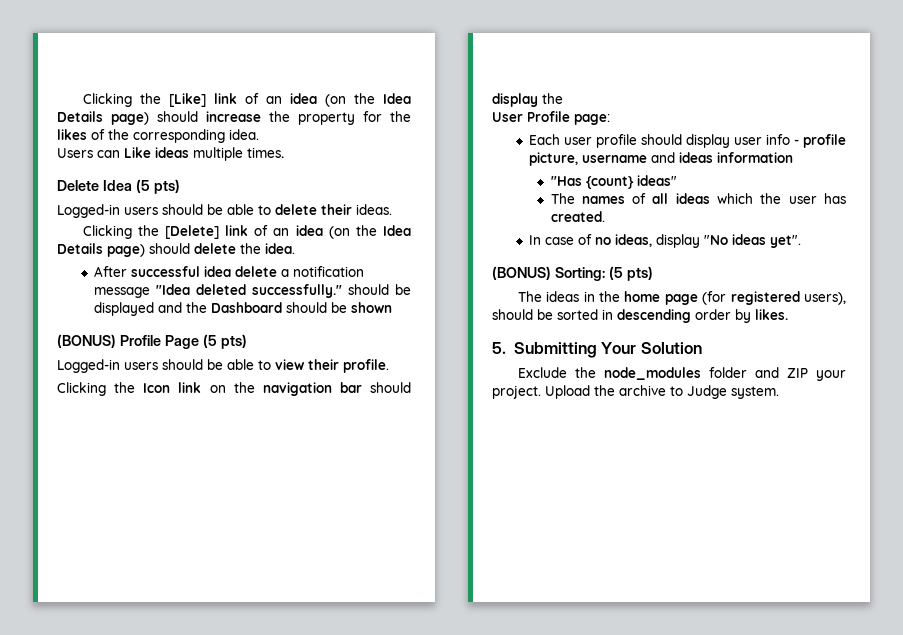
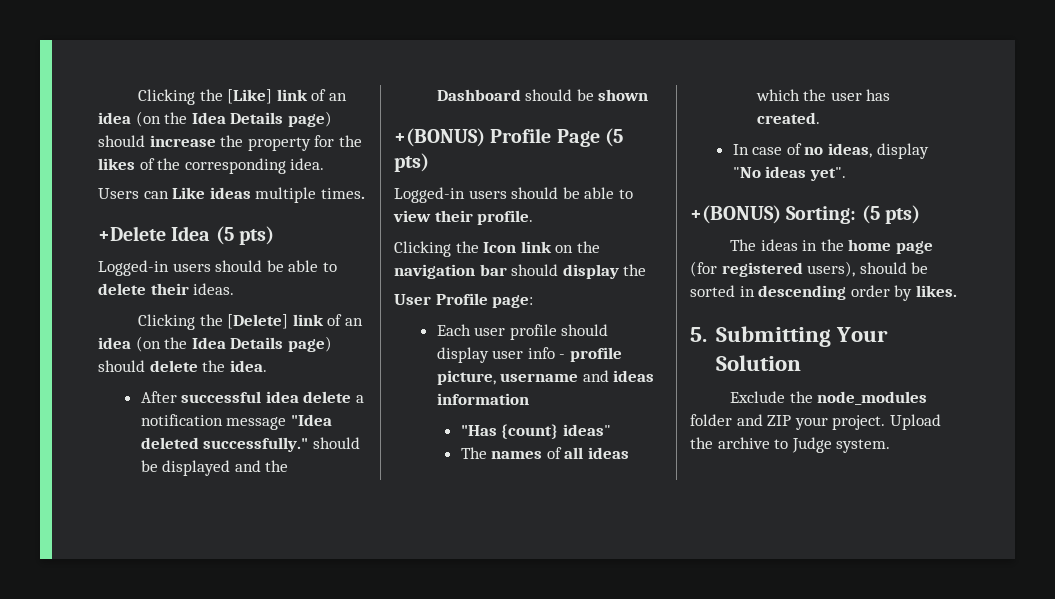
- Delete Idea (5 pts)
+ +Delete Idea (5 pts)
- (BONUS) Profile Page (5 pts)
+ +(BONUS) Profile Page (5 pts)
- (BONUS) Sorting: (5 pts)
+ +(BONUS) Sorting: (5 pts)

